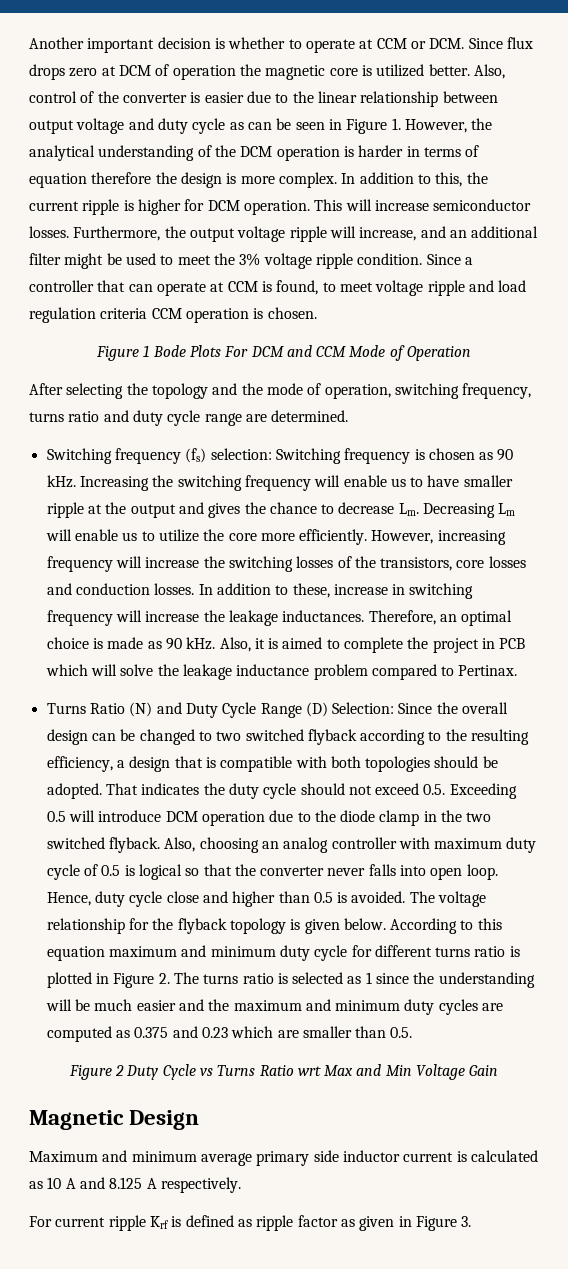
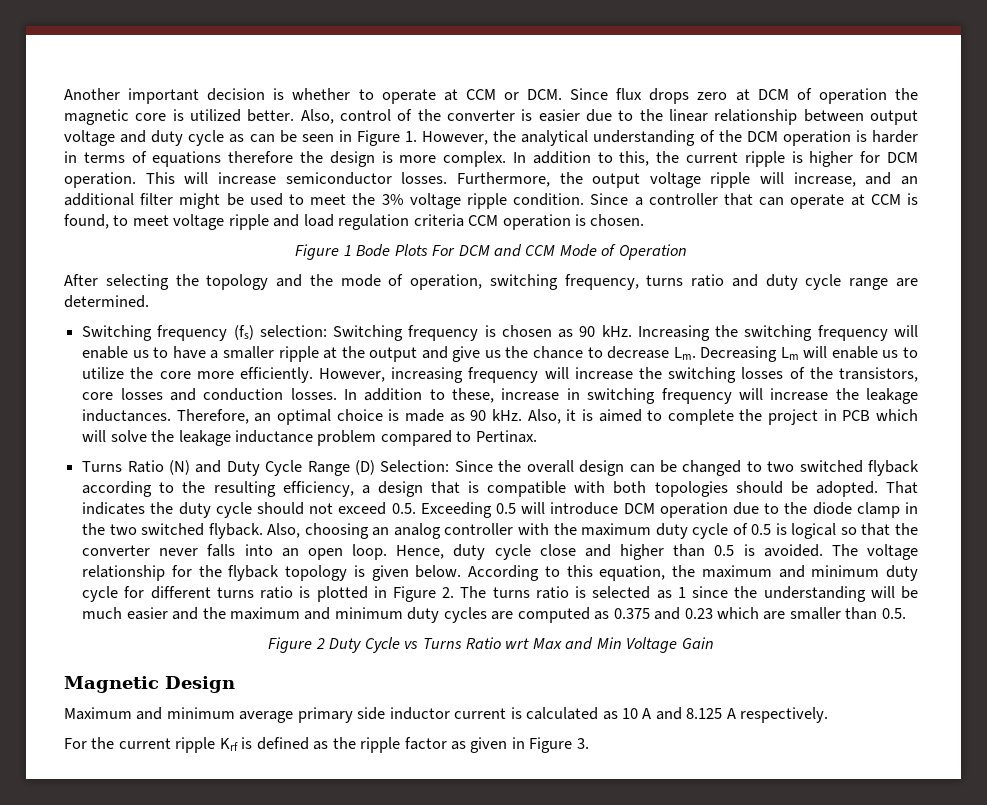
- Also, control of the converter is easier due to the linear relationship between output voltage and duty cycle as can be seen in Figure 1. However, the analytical understanding of the DCM operation is harder in terms of equation therefore the design is more complex.
+ Also, control of the converter is easier due to the linear relationship between output voltage and duty cycle as can be seen in Figure 1. However, the analytical understanding of the DCM operation is harder in terms of equations therefore the design is more complex.
- Increasing the switching frequency will enable us to have smaller ripple at the output and gives the chance to decrease Lm. Decreasing Lm will enable us to utilize the core more efficiently.
+ Increasing the switching frequency will enable us to have a smaller ripple at the output and give us the chance to decrease Lm. Decreasing Lm will enable us to utilize the core more efficiently.
- Also, choosing an analog controller with maximum duty cycle of 0.5 is logical so that the converter never falls into open loop.
+ Also, choosing an analog controller with the maximum duty cycle of 0.5 is logical so that the converter never falls into an open loop.
- According to this equation maximum and minimum duty cycle for different turns ratio is plotted in Figure 2. The turns ratio is selected as 1 since the understanding will be much easier and the maximum and minimum duty cycles are computed as 0.375 and 0.23 which are smaller than 0.5.
+ According to this equation, the maximum and minimum duty cycle for different turns ratio is plotted in Figure 2. The turns ratio is selected as 1 since the understanding will be much easier and the maximum and minimum duty cycles are computed as 0.375 and 0.23 which are smaller than 0.5.
- For current ripple Krf is defined as ripple factor as given in Figure 3.
+ For the current ripple Krf is defined as the ripple factor as given in Figure 3.

